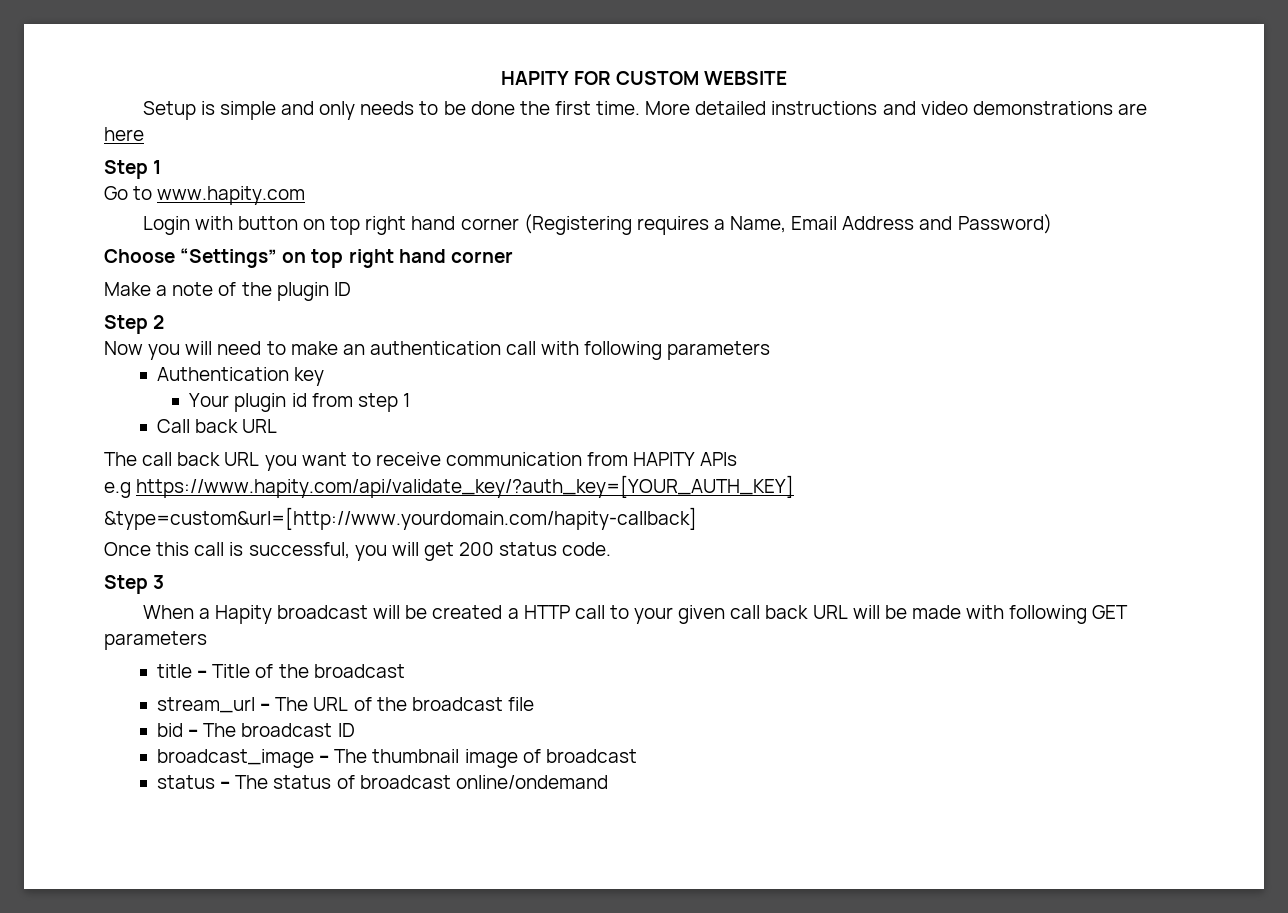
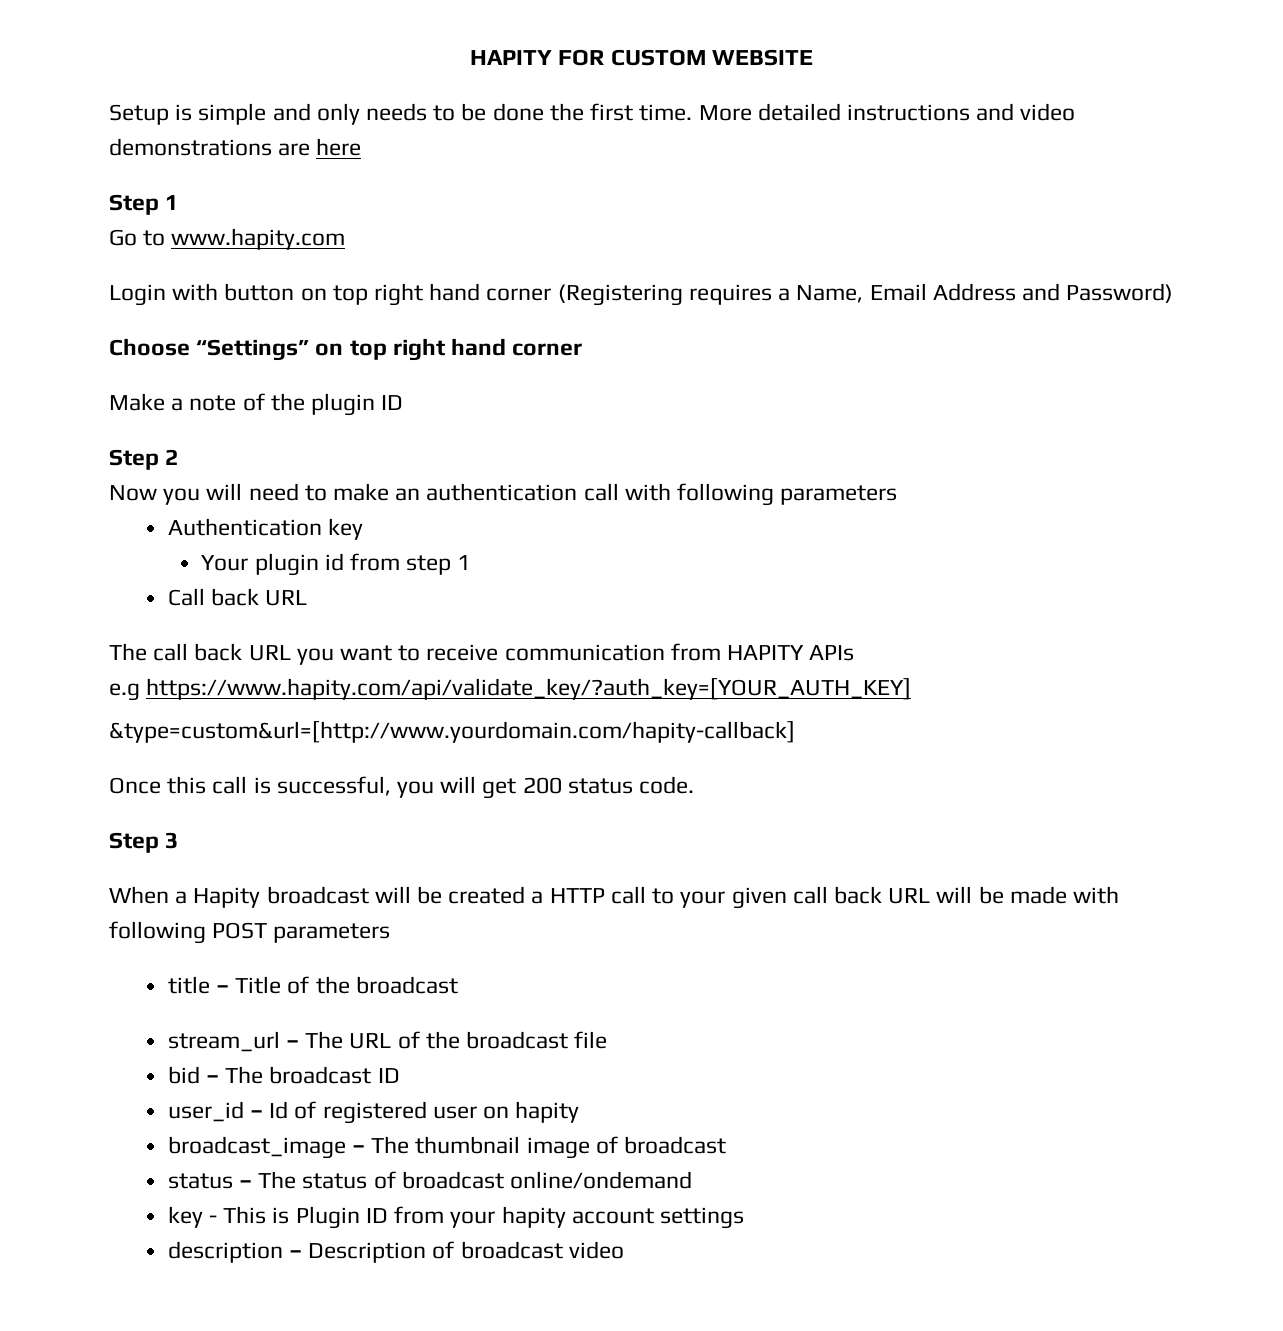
- When a Hapity broadcast will be created a HTTP call to your given call back URL will be made with following GET parameters
+ When a Hapity broadcast will be created a HTTP call to your given call back URL will be made with following POST parameters
+ user_id – Id of registered user on hapity
+ key - This is Plugin ID from your hapity account settings
+ description – Description of broadcast video

